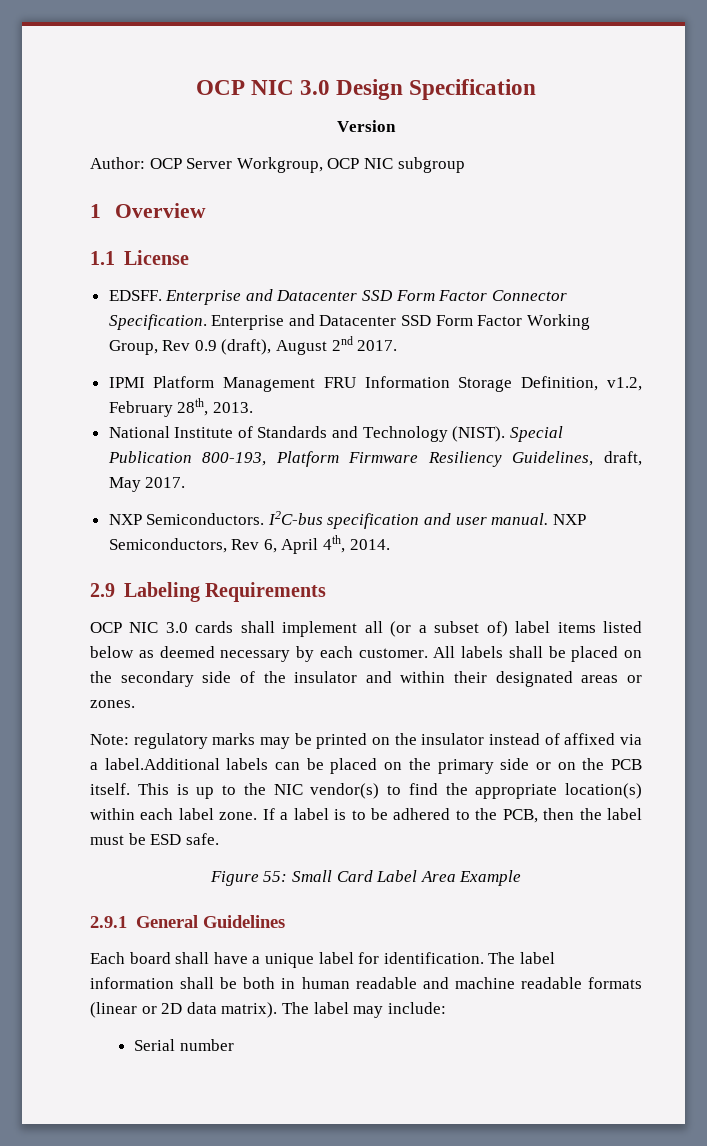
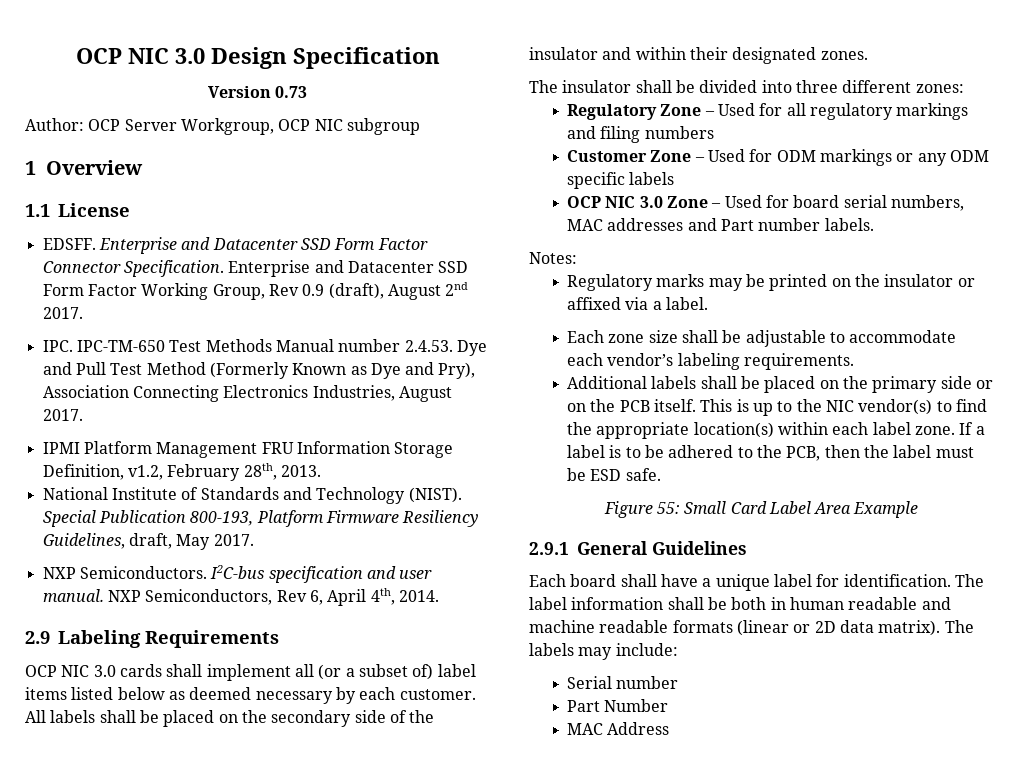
- Version
+ Version 0.73
+ IPC. IPC-TM-650 Test Methods Manual number 2.4.53. Dye and Pull Test Method (Formerly Known as Dye and Pry), Association Connecting Electronics Industries, August 2017.
- All labels shall be placed on the secondary side of the insulator and within their designated areas or zones.
+ All labels shall be placed on the secondary side of the insulator and within their designated zones.
- Note: regulatory marks may be printed on the insulator instead of affixed via a label.Additional labels can be placed on the primary side or on the PCB itself.
+ The insulator shall be divided into three different zones:
+ Regulatory Zone – Used for all regulatory markings and filing numbers
+ Customer Zone – Used for ODM markings or any ODM specific labels
+ OCP NIC 3.0 Zone – Used for board serial numbers, MAC addresses and Part number labels.
+ Notes:
+ Regulatory marks may be printed on the insulator or affixed via a label.
+ Each zone size shall be adjustable to accommodate each vendor’s labeling requirements.
+ Additional labels shall be placed on the primary side or on the PCB itself.
- The label may include:
+ The labels may include:
+ Part Number
+ MAC Address

